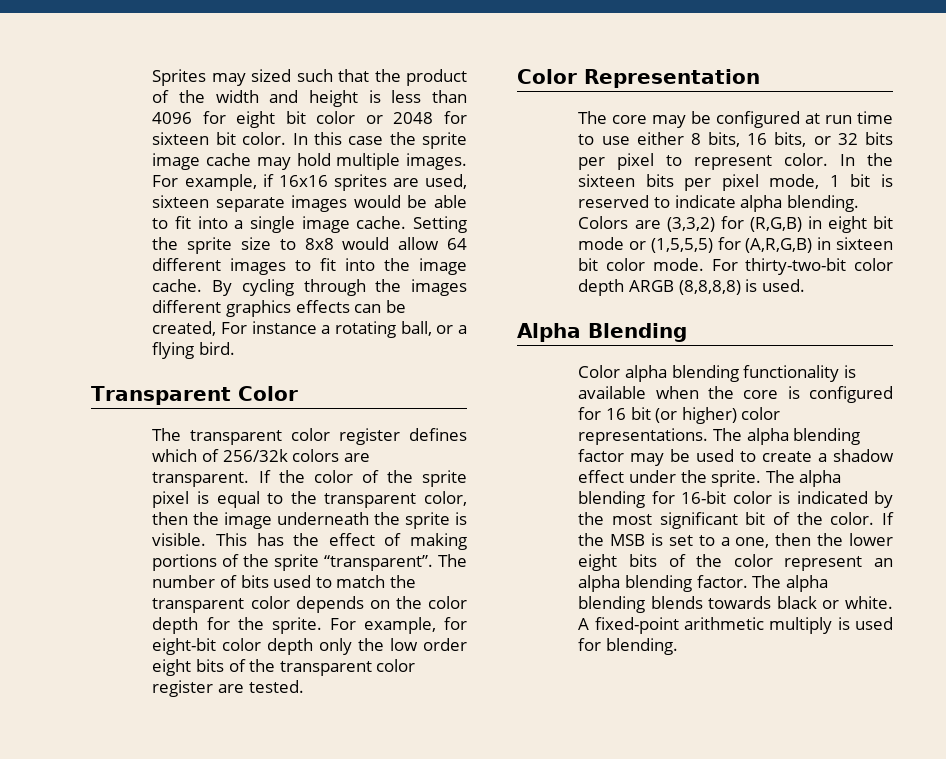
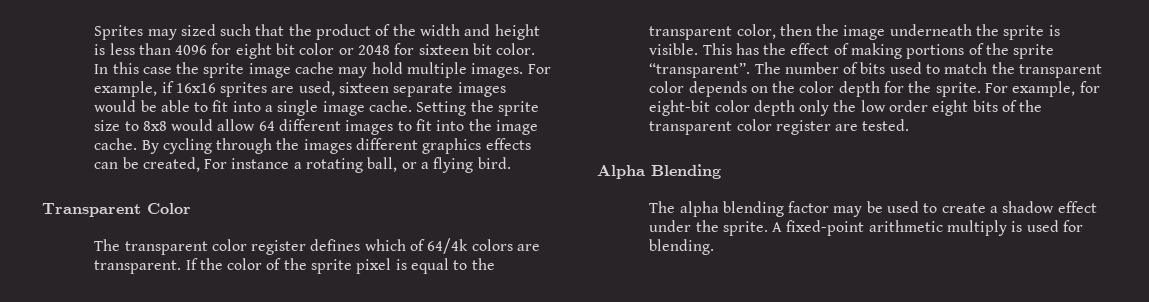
- The transparent color register defines which of 256/32k colors are transparent.
+ The transparent color register defines which of 64/4k colors are transparent.
- Color Representation
- The core may be configured at run time to use either 8 bits, 16 bits, or 32 bits per pixel to represent color. In the sixteen bits per pixel mode, 1 bit is reserved to indicate alpha blending. Colors are (3,3,2) for (R,G,B) in eight bit mode or (1,5,5,5) for (A,R,G,B) in sixteen bit color mode. For thirty-two-bit color depth ARGB (8,8,8,8) is used.
  Alpha Blending
- Color alpha blending functionality is available when the core is configured for 16 bit (or higher) color representations. The alpha blending factor may be used to create a shadow effect under the sprite.
+ The alpha blending factor may be used to create a shadow effect under the sprite.
- The alpha blending for 16-bit color is indicated by the most significant bit of the color. If the MSB is set to a one, then the lower eight bits of the color represent an alpha blending factor. The alpha blending blends towards black or white.

